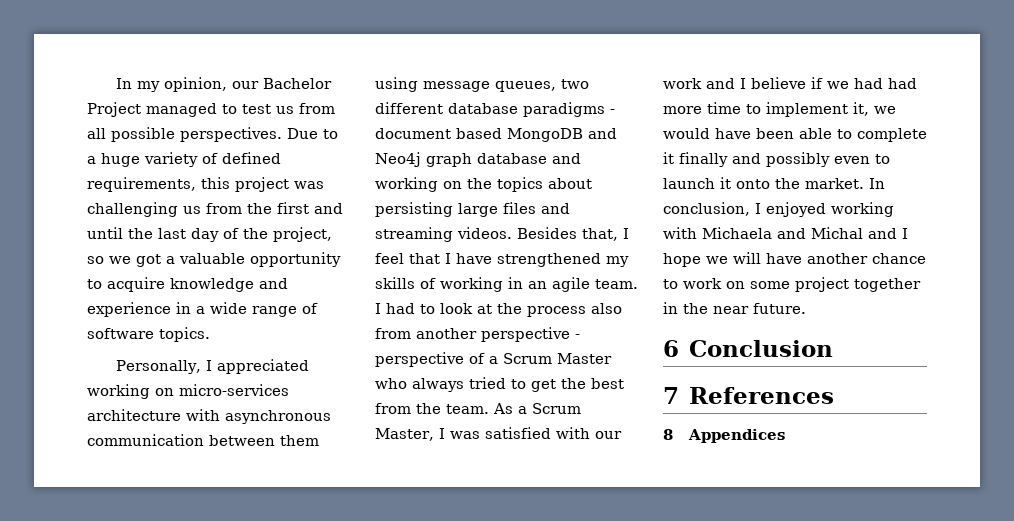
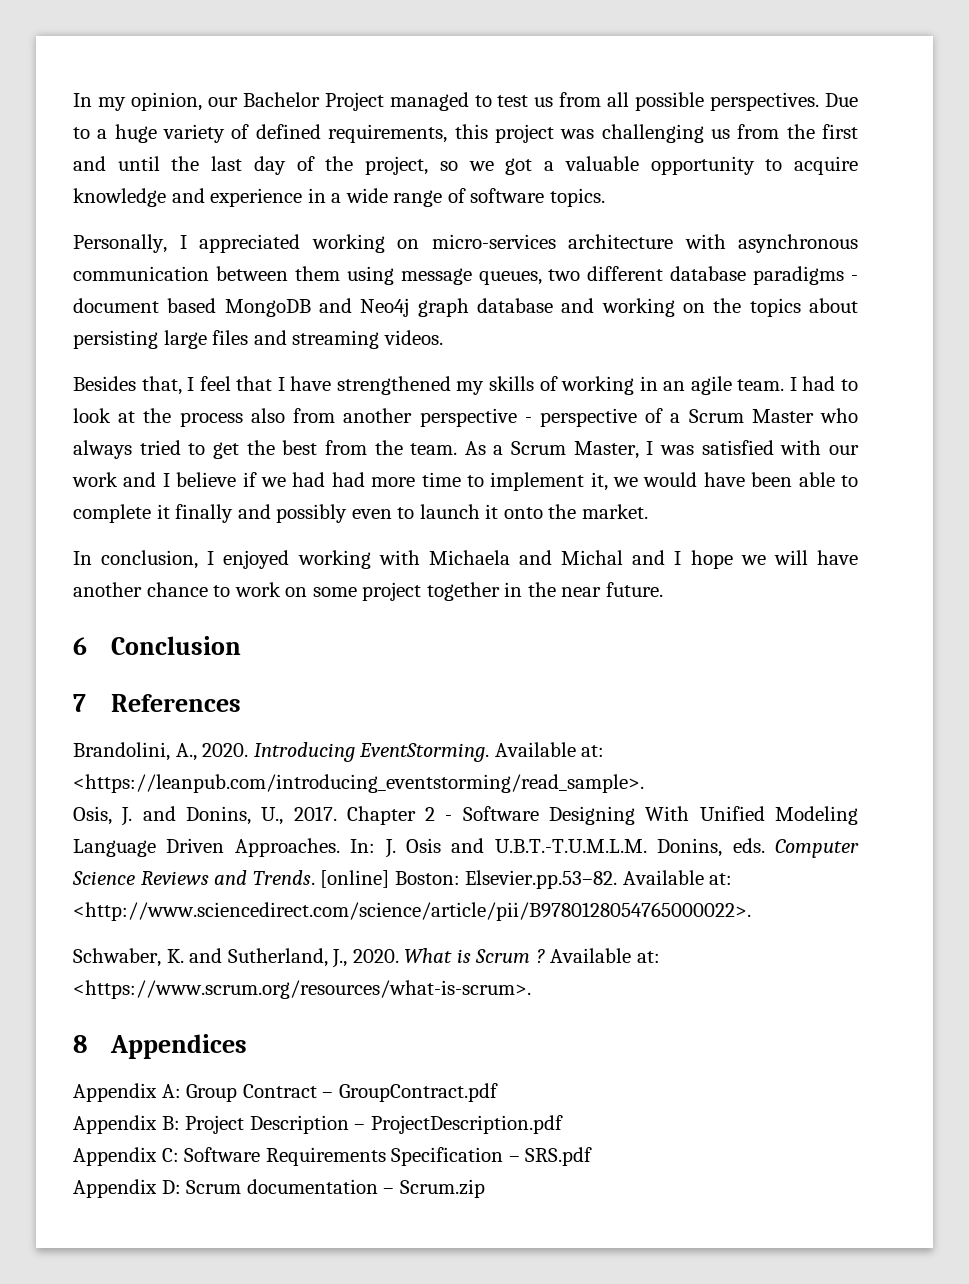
- Personally, I appreciated working on micro-services architecture with asynchronous communication between them using message queues, two different database paradigms - document based MongoDB and Neo4j graph database and working on the topics about persisting large files and streaming videos. Besides that, I feel that I have strengthened my skills of working in an agile team.
+ Personally, I appreciated working on micro-services architecture with asynchronous communication between them using message queues, two different database paradigms - document based MongoDB and Neo4j graph database and working on the topics about persisting large files and streaming videos.
+ Besides that, I feel that I have strengthened my skills of working in an agile team.
- As a Scrum Master, I was satisfied with our work and I believe if we had had more time to implement it, we would have been able to complete it finally and possibly even to launch it onto the market. In conclusion, I enjoyed working with Michaela and Michal and I hope we will have another chance to work on some project together in the near future.
+ As a Scrum Master, I was satisfied with our work and I believe if we had had more time to implement it, we would have been able to complete it finally and possibly even to launch it onto the market.
+ In conclusion, I enjoyed working with Michaela and Michal and I hope we will have another chance to work on some project together in the near future.
+ Brandolini, A., 2020. Introducing EventStorming. Available at: <https://leanpub.com/introducing_eventstorming/read_sample>.
+ Osis, J. and Donins, U., 2017. Chapter 2 - Software Designing With Unified Modeling Language Driven Approaches. In: J. Osis and U.B.T.-T.U.M.L.M. Donins, eds. Computer Science Reviews and Trends. [online] Boston: Elsevier.pp.53–82. Available at: <http://www.sciencedirect.com/science/article/pii/B9780128054765000022>.
+ Schwaber, K. and Sutherland, J., 2020. What is Scrum ? Available at: <https://www.scrum.org/resources/what-is-scrum>.
  8 Appendices
+ Appendix A: Group Contract – GroupContract.pdf
+ Appendix B: Project Description – ProjectDescription.pdf
+ Appendix C: Software Requirements Specification – SRS.pdf
+ Appendix D: Scrum documentation – Scrum.zip

